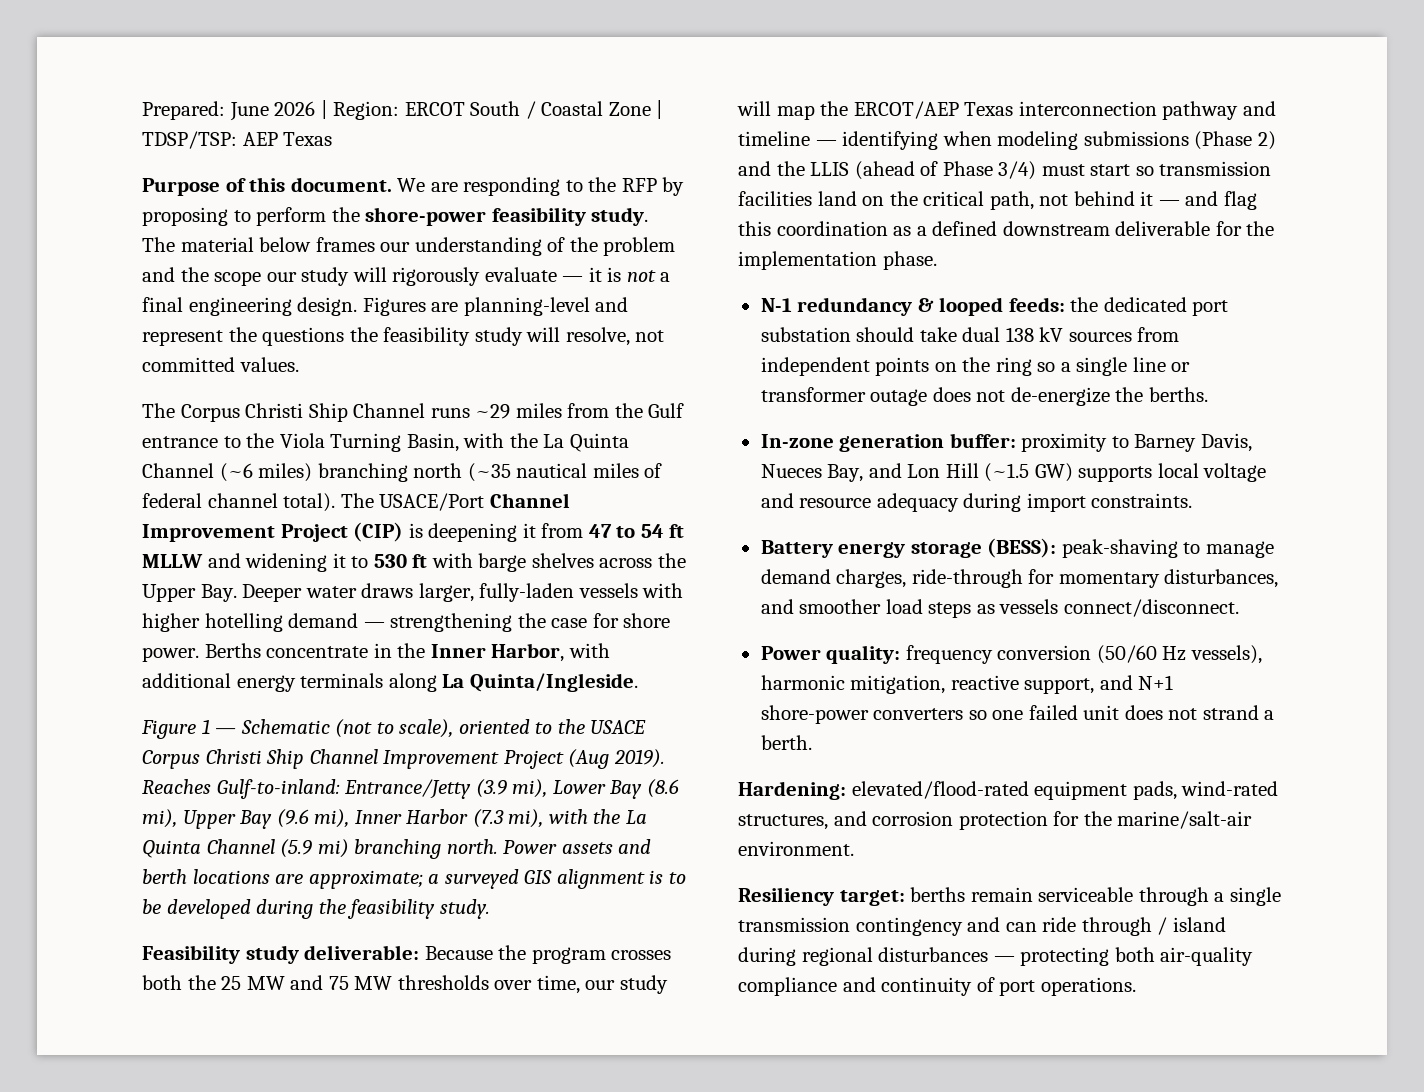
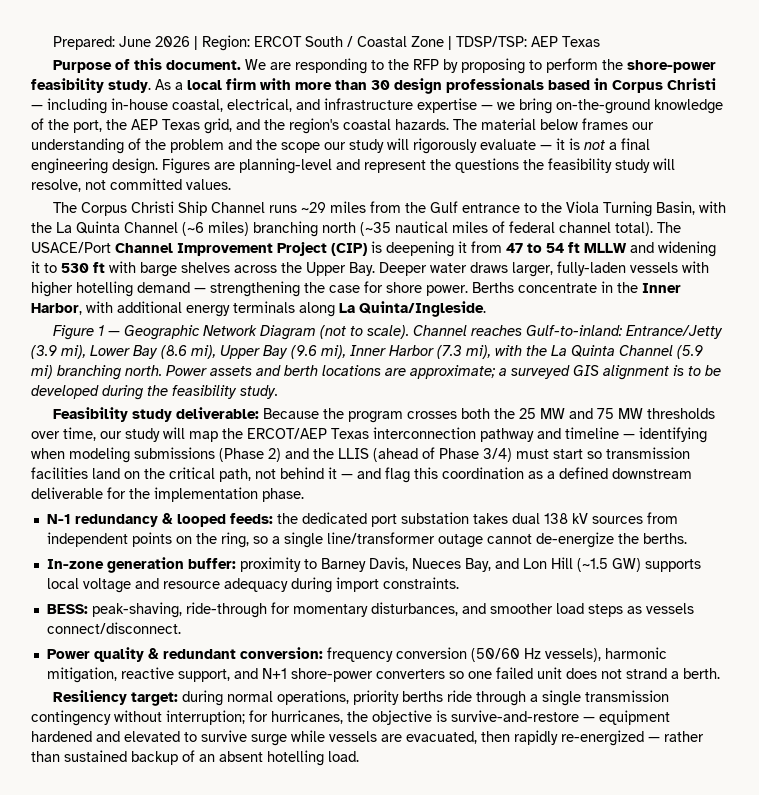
+ As a local firm with more than 30 design professionals based in Corpus Christi — including in-house coastal, electrical, and infrastructure expertise — we bring on-the-ground knowledge of the port, the AEP Texas grid, and the region's coastal hazards.
- Figure 1 — Schematic (not to scale), oriented to the USACE Corpus Christi Ship Channel Improvement Project (Aug 2019). Reaches Gulf-to-inland: Entrance/Jetty (3.9 mi), Lower Bay (8.6 mi), Upper Bay (9.6 mi), Inner Harbor (7.3 mi), with the La Quinta Channel (5.9 mi) branching north.
+ Figure 1 — Geographic Network Diagram (not to scale). Channel reaches Gulf-to-inland: Entrance/Jetty (3.9 mi), Lower Bay (8.6 mi), Upper Bay (9.6 mi), Inner Harbor (7.3 mi), with the La Quinta Channel (5.9 mi) branching north.
- N-1 redundancy & looped feeds: the dedicated port substation should take dual 138 kV sources from independent points on the ring so a single line or transformer outage does not de-energize the berths.
+ N-1 redundancy & looped feeds: the dedicated port substation takes dual 138 kV sources from independent points on the ring, so a single line/transformer outage cannot de-energize the berths.
- Battery energy storage (BESS): peak-shaving to manage demand charges, ride-through for momentary disturbances, and smoother load steps as vessels connect/disconnect.
+ BESS: peak-shaving, ride-through for momentary disturbances, and smoother load steps as vessels connect/disconnect.
- Power quality: frequency conversion (50/60 Hz vessels), harmonic mitigation, reactive support, and N+1 shore-power converters so one failed unit does not strand a berth.
+ Power quality & redundant conversion: frequency conversion (50/60 Hz vessels), harmonic mitigation, reactive support, and N+1 shore-power converters so one failed unit does not strand a berth.
- Hardening: elevated/flood-rated equipment pads, wind-rated structures, and corrosion protection for the marine/salt-air environment.
- Resiliency target: berths remain serviceable through a single transmission contingency and can ride through / island during regional disturbances — protecting both air-quality compliance and continuity of port operations.
+ Resiliency target: during normal operations, priority berths ride through a single transmission contingency without interruption; for hurricanes, the objective is survive-and-restore — equipment hardened and elevated to survive surge while vessels are evacuated, then rapidly re-energized — rather than sustained backup of an absent hotelling load.

